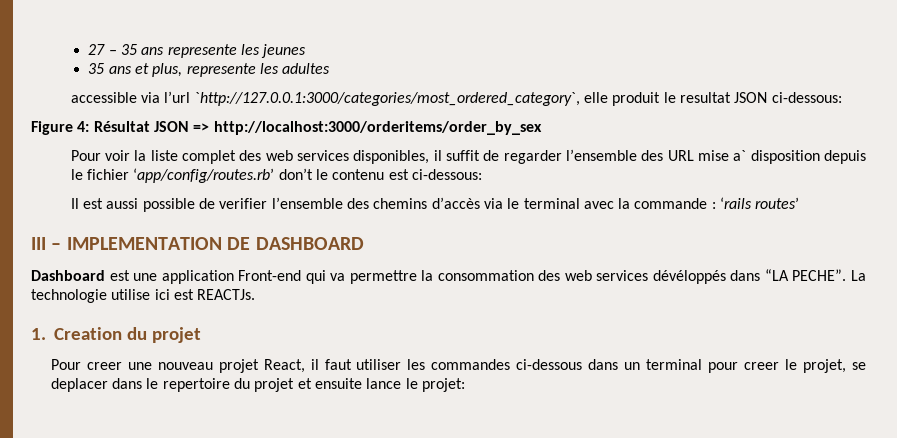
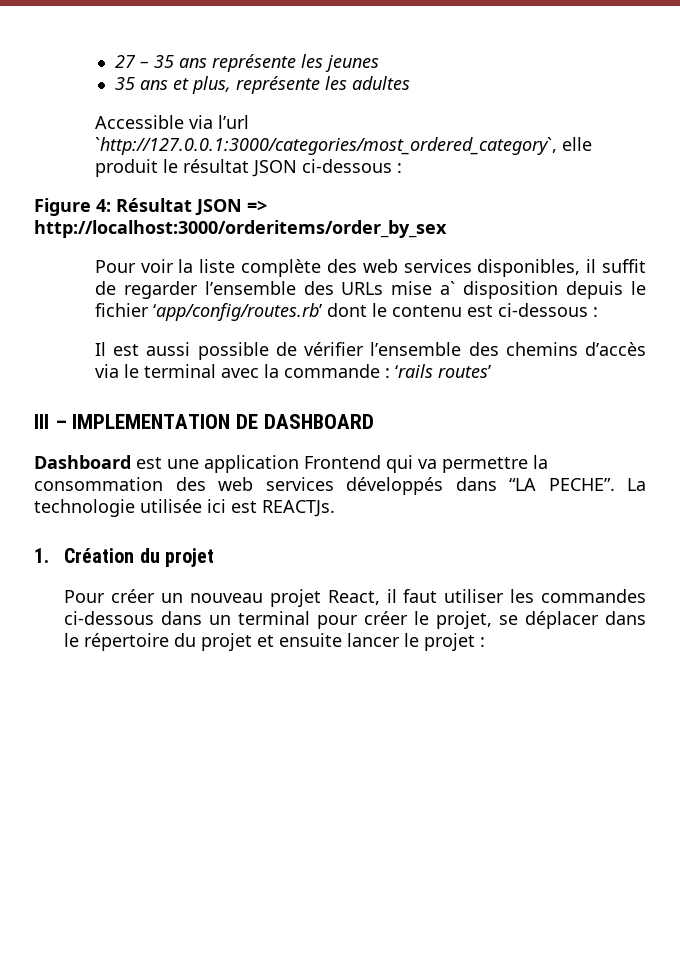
- 27 – 35 ans represente les jeunes
+ 27 – 35 ans représente les jeunes
- 35 ans et plus, represente les adultes
+ 35 ans et plus, représente les adultes
- accessible via l’url `http://127.0.0.1:3000/categories/most_ordered_category`, elle produit le resultat JSON ci-dessous:
+ Accessible via l’url `http://127.0.0.1:3000/categories/most_ordered_category`, elle produit le résultat JSON ci-dessous :
- Pour voir la liste complet des web services disponibles, il suffit de regarder l’ensemble des URL mise a` disposition depuis le fichier ‘app/config/routes.rb’ don’t le contenu est ci-dessous:
+ Pour voir la liste complète des web services disponibles, il suffit de regarder l’ensemble des URLs mise a` disposition depuis le fichier ‘app/config/routes.rb’ dont le contenu est ci-dessous :
- Il est aussi possible de verifier l’ensemble des chemins d’accès via le terminal avec la commande : ‘rails routes’
+ Il est aussi possible de vérifier l’ensemble des chemins d’accès via le terminal avec la commande : ‘rails routes’
- Dashboard est une application Front-end qui va permettre la consommation des web services dévéloppés dans “LA PECHE”.
+ Dashboard est une application Frontend qui va permettre la consommation des web services développés dans “LA PECHE”.
- La technologie utilise ici est REACTJs.
+ La technologie utilisée ici est REACTJs.
- 1. Creation du projet
+ 1. Création du projet
- Pour creer une nouveau projet React, il faut utiliser les commandes ci-dessous dans un terminal pour creer le projet, se deplacer dans le repertoire du projet et ensuite lance le projet:
+ Pour créer un nouveau projet React, il faut utiliser les commandes ci-dessous dans un terminal pour créer le projet, se déplacer dans le répertoire du projet et ensuite lancer le projet :

